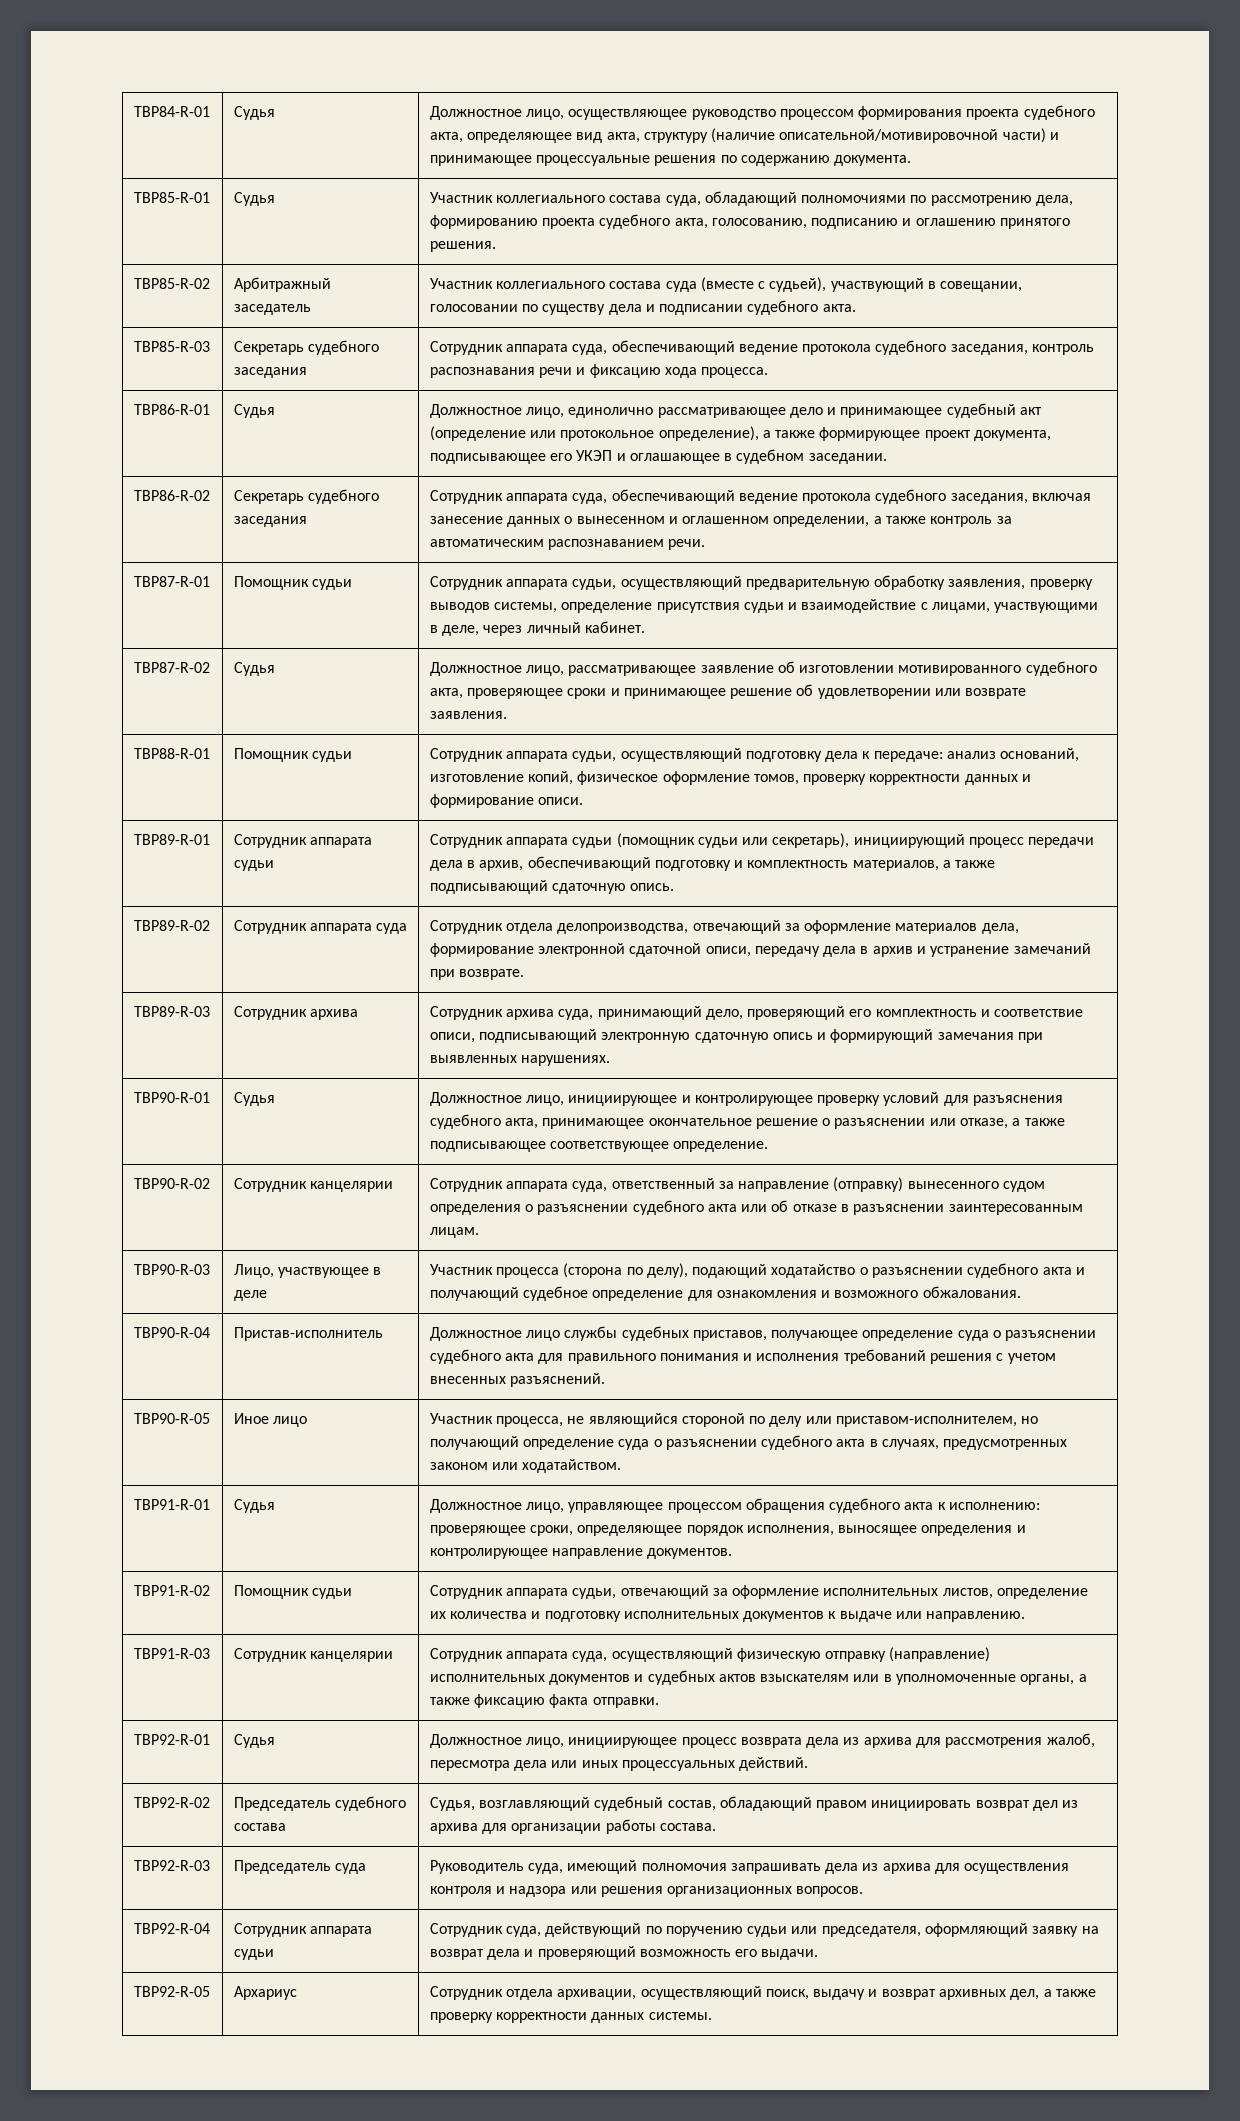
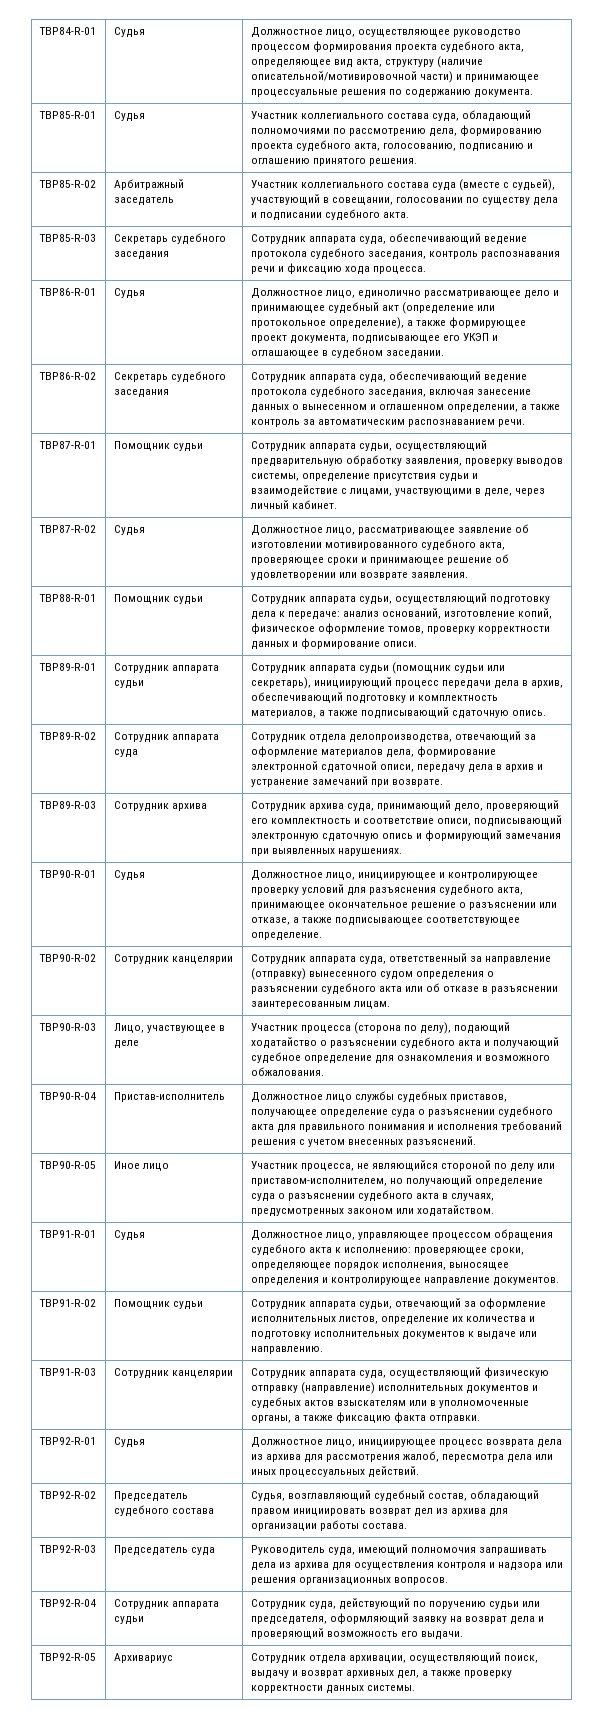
- TBP92-R-05 | Архариус | Сотрудник отдела архивации, осуществляющий поиск, выдачу и возврат архивных дел, а также проверку корректности данных системы.
+ TBP92-R-05 | Архивариус | Сотрудник отдела архивации, осуществляющий поиск, выдачу и возврат архивных дел, а также проверку корректности данных системы.

